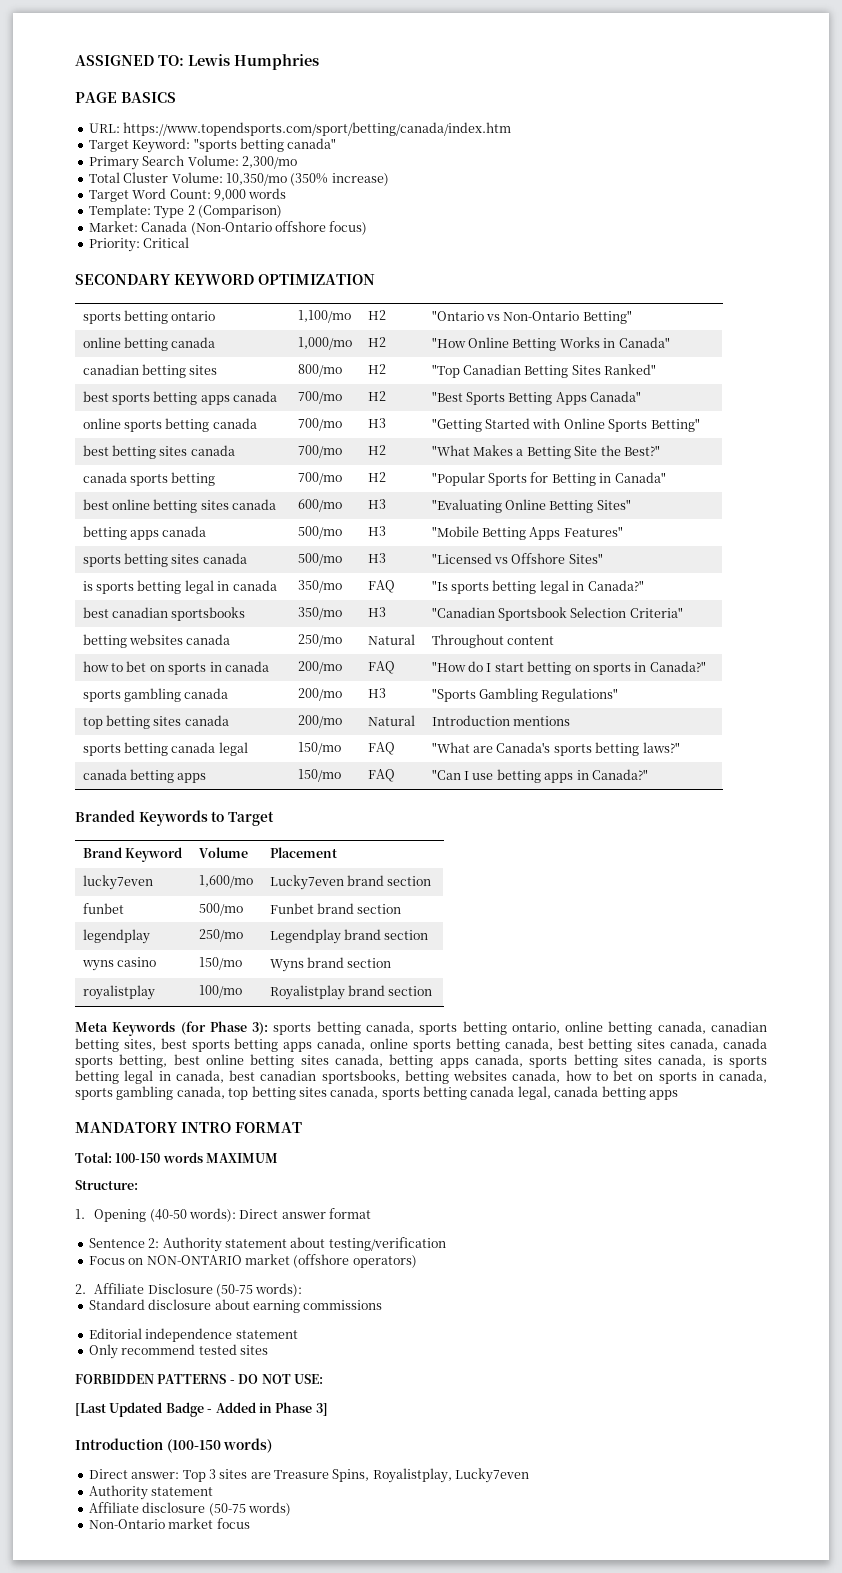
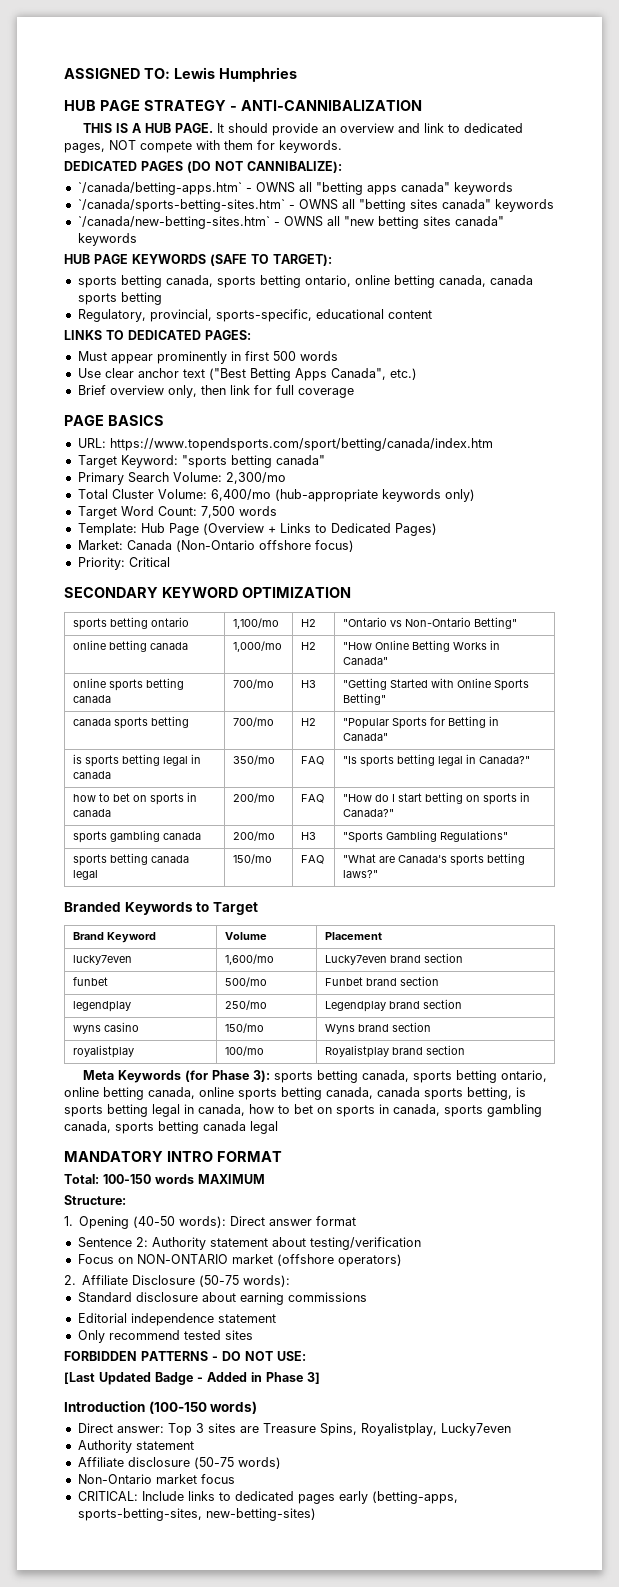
+ HUB PAGE STRATEGY - ANTI-CANNIBALIZATION
+ THIS IS A HUB PAGE. It should provide an overview and link to dedicated pages, NOT compete with them for keywords.
+ DEDICATED PAGES (DO NOT CANNIBALIZE):
+ `/canada/betting-apps.htm` - OWNS all "betting apps canada" keywords
+ `/canada/sports-betting-sites.htm` - OWNS all "betting sites canada" keywords
+ `/canada/new-betting-sites.htm` - OWNS all "new betting sites canada" keywords
+ HUB PAGE KEYWORDS (SAFE TO TARGET):
+ sports betting canada, sports betting ontario, online betting canada, canada sports betting
+ Regulatory, provincial, sports-specific, educational content
+ LINKS TO DEDICATED PAGES:
+ Must appear prominently in first 500 words
+ Use clear anchor text ("Best Betting Apps Canada", etc.)
+ Brief overview only, then link for full coverage
- Total Cluster Volume: 10,350/mo (350% increase)
+ Total Cluster Volume: 6,400/mo (hub-appropriate keywords only)
- Target Word Count: 9,000 words
+ Target Word Count: 7,500 words
- Template: Type 2 (Comparison)
+ Template: Hub Page (Overview + Links to Dedicated Pages)
- canadian betting sites | 800/mo | H2 | "Top Canadian Betting Sites Ranked"
- best sports betting apps canada | 700/mo | H2 | "Best Sports Betting Apps Canada"
- best betting sites canada | 700/mo | H2 | "What Makes a Betting Site the Best?"
- best online betting sites canada | 600/mo | H3 | "Evaluating Online Betting Sites"
- betting apps canada | 500/mo | H3 | "Mobile Betting Apps Features"
- sports betting sites canada | 500/mo | H3 | "Licensed vs Offshore Sites"
- best canadian sportsbooks | 350/mo | H3 | "Canadian Sportsbook Selection Criteria"
- betting websites canada | 250/mo | Natural | Throughout content
- top betting sites canada | 200/mo | Natural | Introduction mentions
- canada betting apps | 150/mo | FAQ | "Can I use betting apps in Canada?"
- Meta Keywords (for Phase 3): sports betting canada, sports betting ontario, online betting canada, canadian betting sites, best sports betting apps canada, online sports betting canada, best betting sites canada, canada sports betting, best online betting sites canada, betting apps canada, sports betting sites canada, is sports betting legal in canada, best canadian sportsbooks, betting websites canada, how to bet on sports in canada, sports gambling canada, top betting sites canada, sports betting canada legal, canada betting apps
+ Meta Keywords (for Phase 3): sports betting canada, sports betting ontario, online betting canada, online sports betting canada, canada sports betting, is sports betting legal in canada, how to bet on sports in canada, sports gambling canada, sports betting canada legal
+ CRITICAL: Include links to dedicated pages early (betting-apps, sports-betting-sites, new-betting-sites)

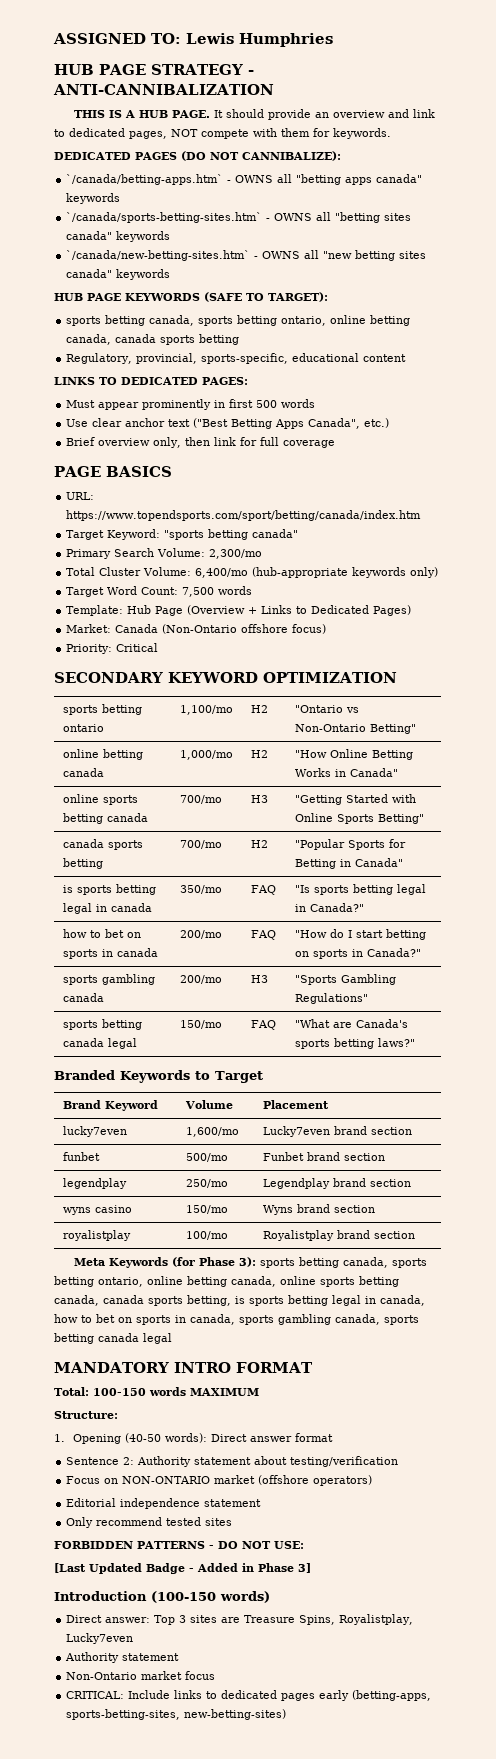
- 2. Affiliate Disclosure (50-75 words):
- Standard disclosure about earning commissions
- Affiliate disclosure (50-75 words)

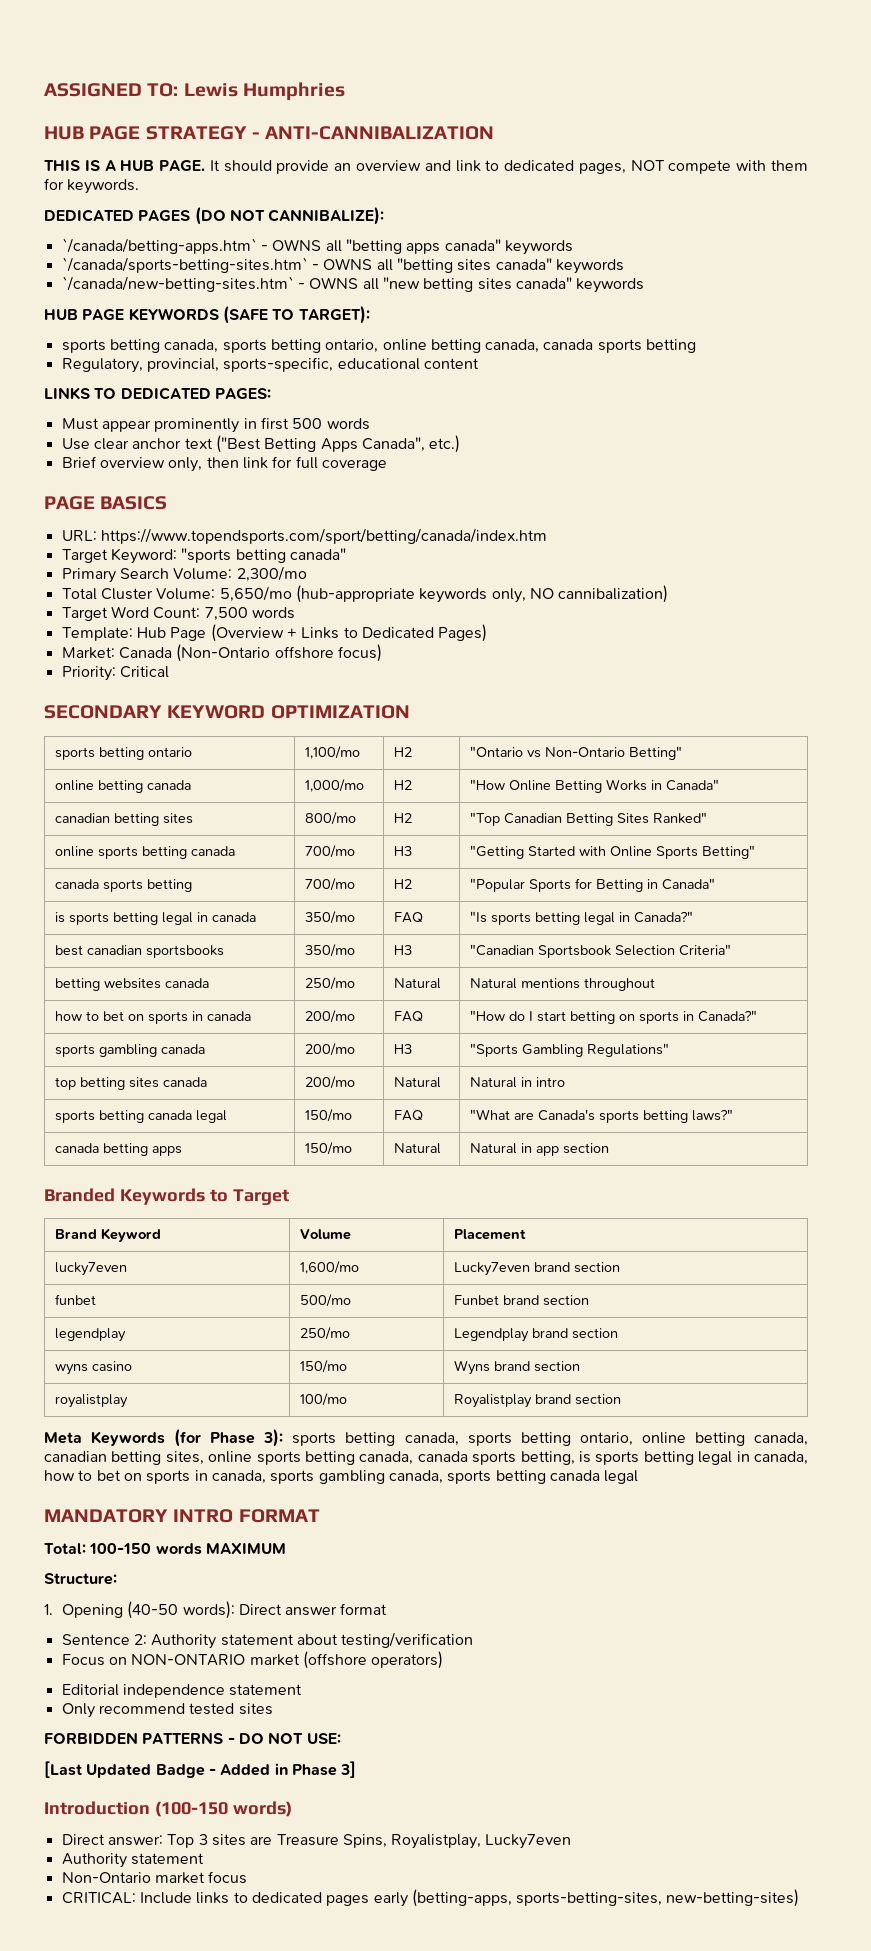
- Total Cluster Volume: 6,400/mo (hub-appropriate keywords only)
+ Total Cluster Volume: 5,650/mo (hub-appropriate keywords only, NO cannibalization)
+ canadian betting sites | 800/mo | H2 | "Top Canadian Betting Sites Ranked"
+ best canadian sportsbooks | 350/mo | H3 | "Canadian Sportsbook Selection Criteria"
+ betting websites canada | 250/mo | Natural | Natural mentions throughout
+ top betting sites canada | 200/mo | Natural | Natural in intro
+ canada betting apps | 150/mo | Natural | Natural in app section
- Meta Keywords (for Phase 3): sports betting canada, sports betting ontario, online betting canada, online sports betting canada, canada sports betting, is sports betting legal in canada, how to bet on sports in canada, sports gambling canada, sports betting canada legal
+ Meta Keywords (for Phase 3): sports betting canada, sports betting ontario, online betting canada, canadian betting sites, online sports betting canada, canada sports betting, is sports betting legal in canada, how to bet on sports in canada, sports gambling canada, sports betting canada legal

